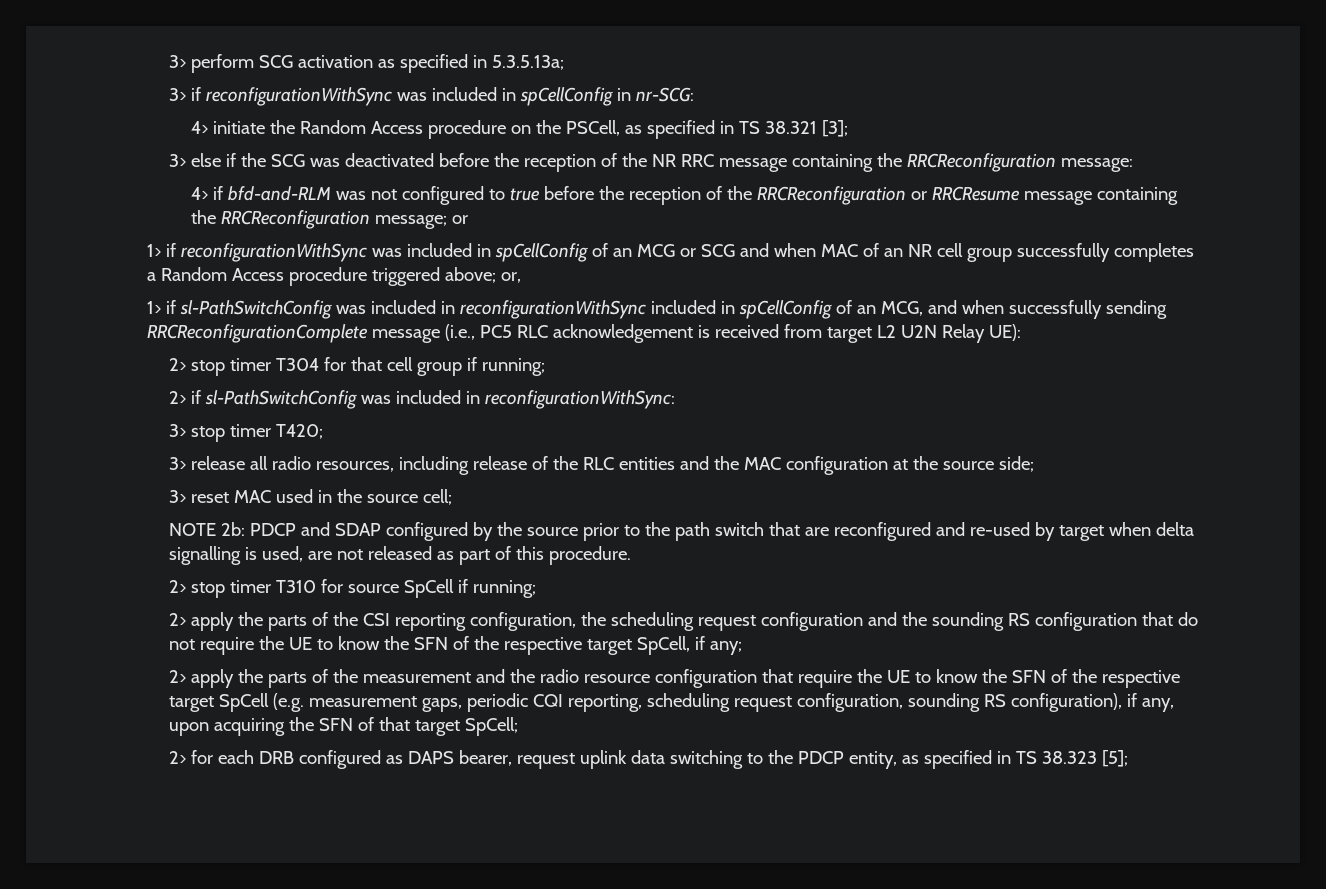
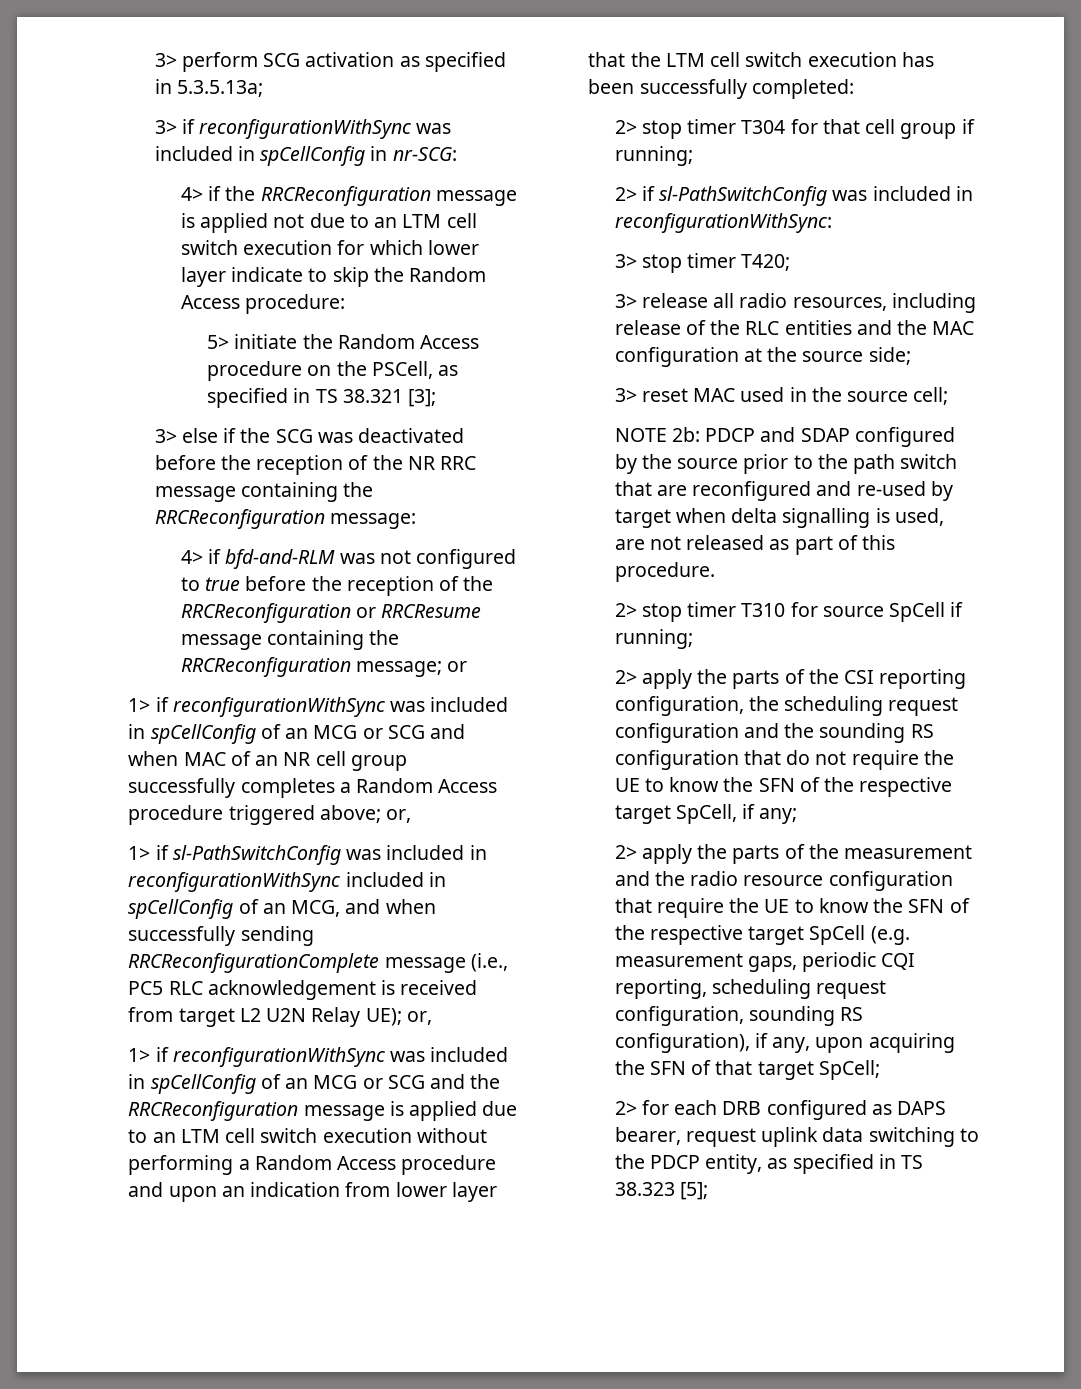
- 4> initiate the Random Access procedure on the PSCell, as specified in TS 38.321 [3];
+ 4> if the RRCReconfiguration message is applied not due to an LTM cell switch execution for which lower layer indicate to skip the Random Access procedure:
+ 5> initiate the Random Access procedure on the PSCell, as specified in TS 38.321 [3];
- 1> if sl-PathSwitchConfig was included in reconfigurationWithSync included in spCellConfig of an MCG, and when successfully sending RRCReconfigurationComplete message (i.e., PC5 RLC acknowledgement is received from target L2 U2N Relay UE):
+ 1> if sl-PathSwitchConfig was included in reconfigurationWithSync included in spCellConfig of an MCG, and when successfully sending RRCReconfigurationComplete message (i.e., PC5 RLC acknowledgement is received from target L2 U2N Relay UE); or,
+ 1> if reconfigurationWithSync was included in spCellConfig of an MCG or SCG and the RRCReconfiguration message is applied due to an LTM cell switch execution without performing a Random Access procedure and upon an indication from lower layer that the LTM cell switch execution has been successfully completed:

